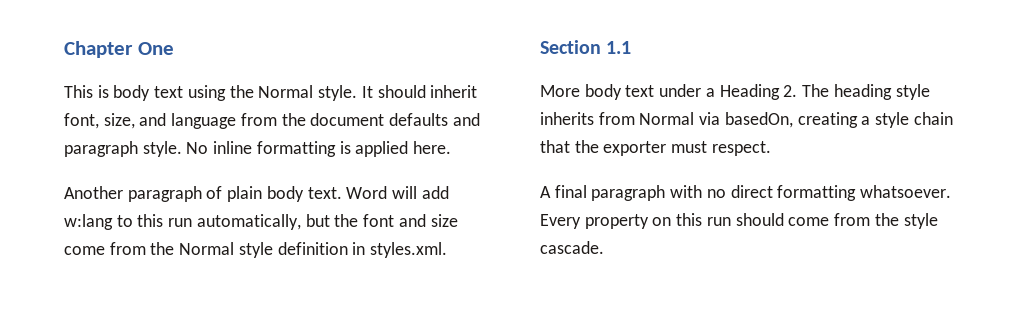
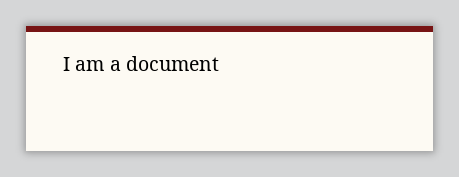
- Chapter One
- This is body text using the Normal style. It should inherit font, size, and language from the document defaults and paragraph style. No inline formatting is applied here.
- Another paragraph of plain body text. Word will add w:lang to this run automatically, but the font and size come from the Normal style definition in styles.xml.
- Section 1.1
- More body text under a Heading 2. The heading style inherits from Normal via basedOn, creating a style chain that the exporter must respect.
- A final paragraph with no direct formatting whatsoever. Every property on this run should come from the style cascade.
+ I am a document

